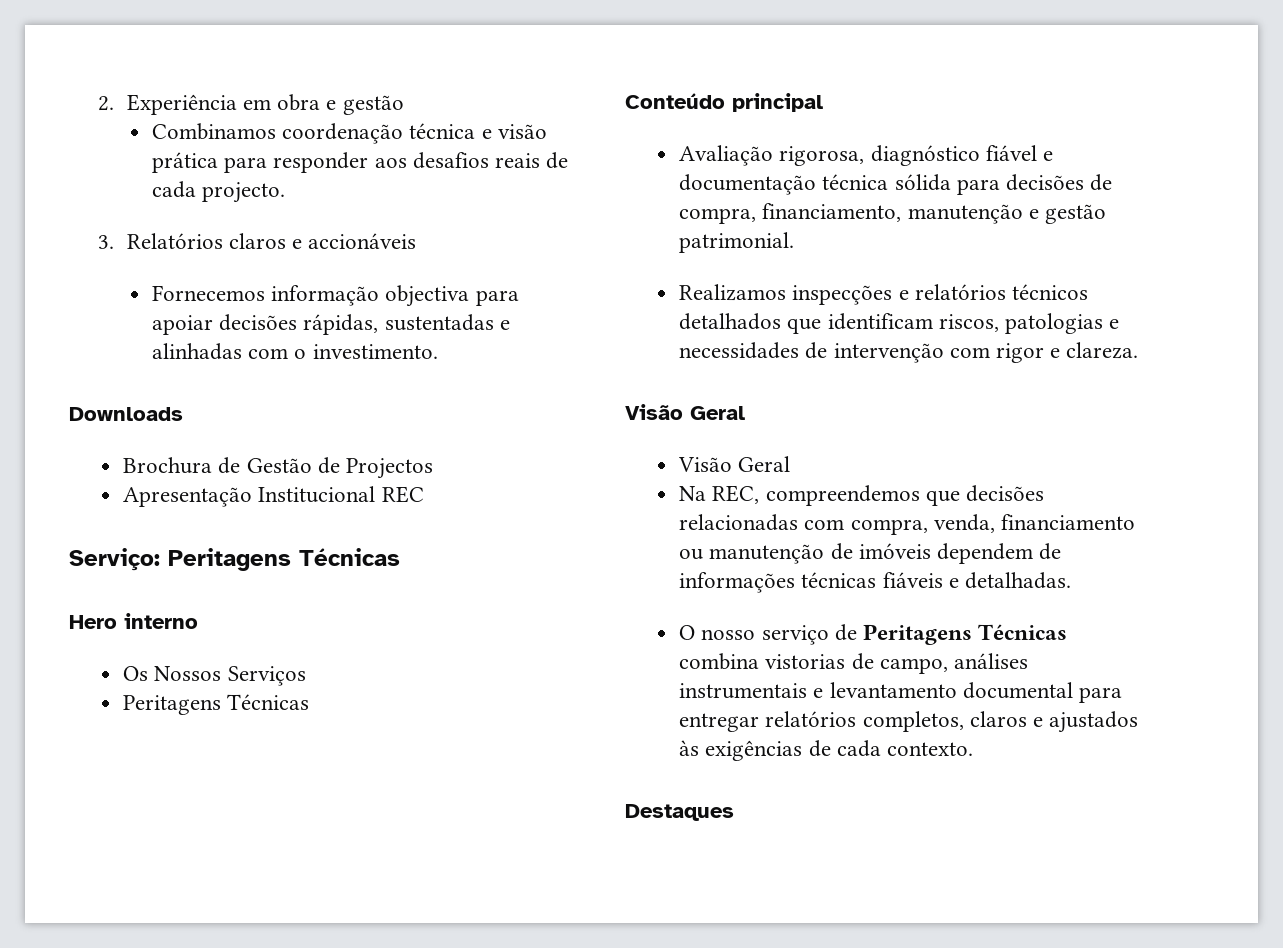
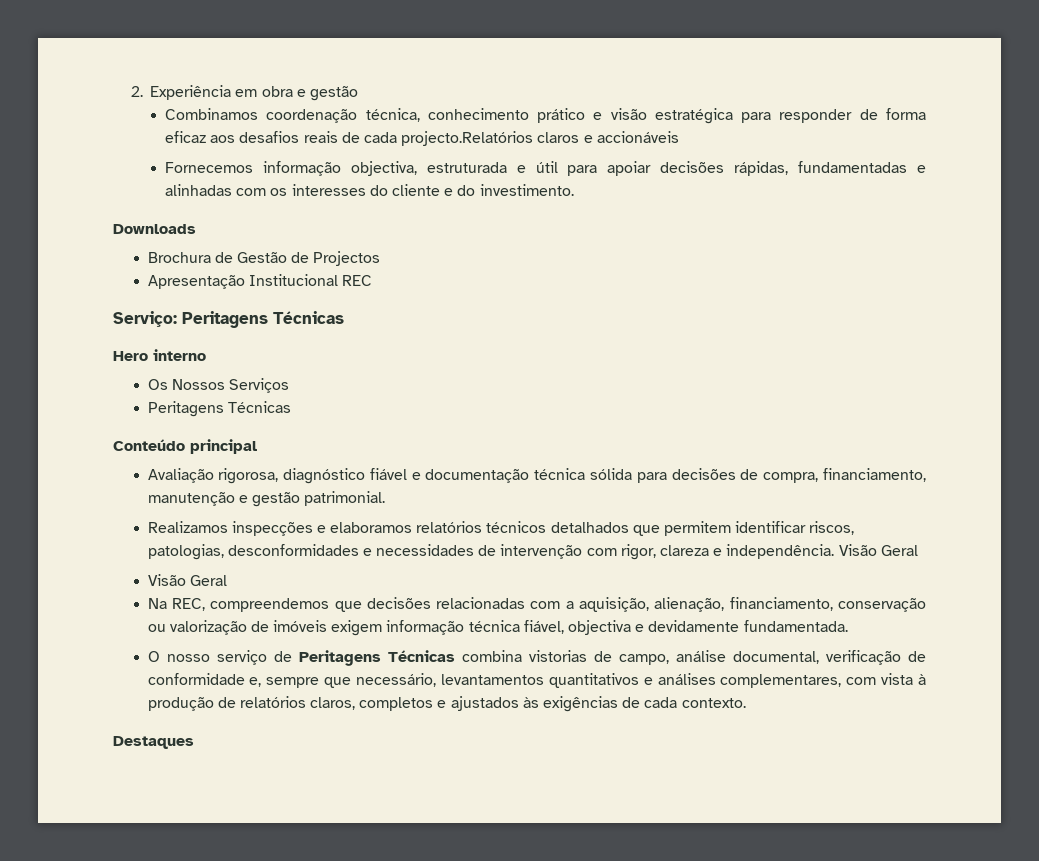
- Combinamos coordenação técnica e visão prática para responder aos desafios reais de cada projecto.
- 3. Relatórios claros e accionáveis
+ Combinamos coordenação técnica, conhecimento prático e visão estratégica para responder de forma eficaz aos desafios reais de cada projecto.Relatórios claros e accionáveis
- Fornecemos informação objectiva para apoiar decisões rápidas, sustentadas e alinhadas com o investimento.
+ Fornecemos informação objectiva, estruturada e útil para apoiar decisões rápidas, fundamentadas e alinhadas com os interesses do cliente e do investimento.
- Realizamos inspecções e relatórios técnicos detalhados que identificam riscos, patologias e necessidades de intervenção com rigor e clareza.
- Visão Geral
+ Realizamos inspecções e elaboramos relatórios técnicos detalhados que permitem identificar riscos, patologias, desconformidades e necessidades de intervenção com rigor, clareza e independência. Visão Geral
- Na REC, compreendemos que decisões relacionadas com compra, venda, financiamento ou manutenção de imóveis dependem de informações técnicas fiáveis e detalhadas.
+ Na REC, compreendemos que decisões relacionadas com a aquisição, alienação, financiamento, conservação ou valorização de imóveis exigem informação técnica fiável, objectiva e devidamente fundamentada.
- O nosso serviço de Peritagens Técnicas combina vistorias de campo, análises instrumentais e levantamento documental para entregar relatórios completos, claros e ajustados às exigências de cada contexto.
+ O nosso serviço de Peritagens Técnicas combina vistorias de campo, análise documental, verificação de conformidade e, sempre que necessário, levantamentos quantitativos e análises complementares, com vista à produção de relatórios claros, completos e ajustados às exigências de cada contexto.

